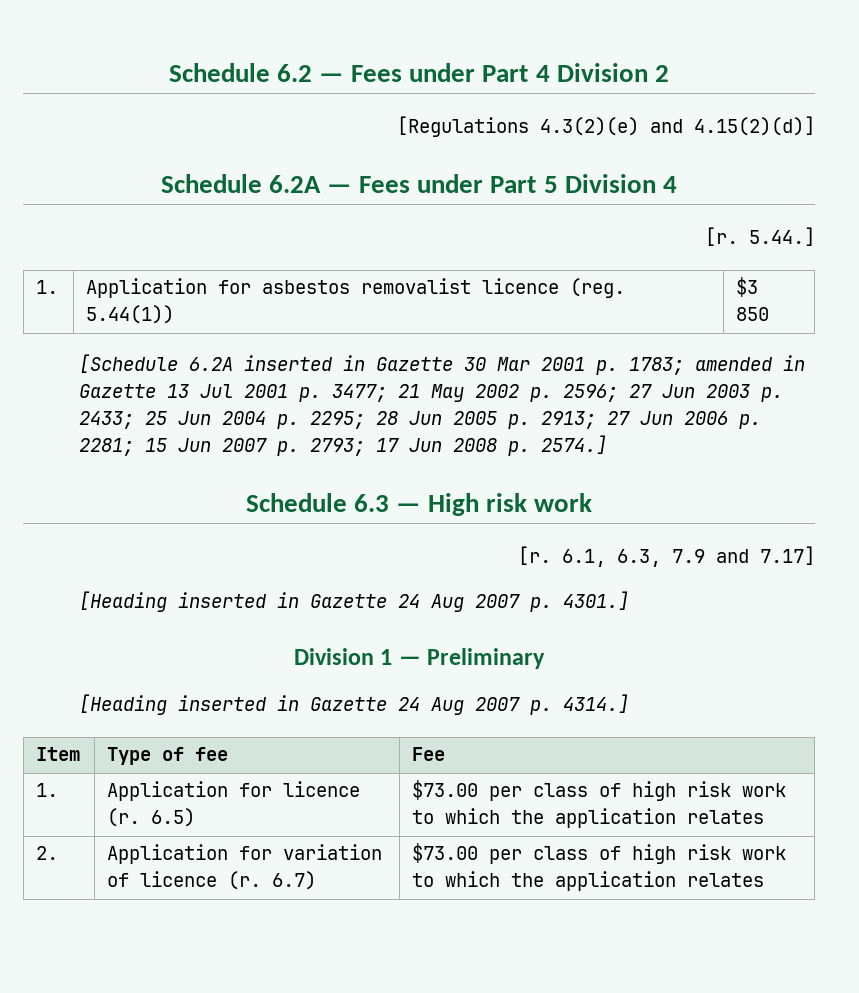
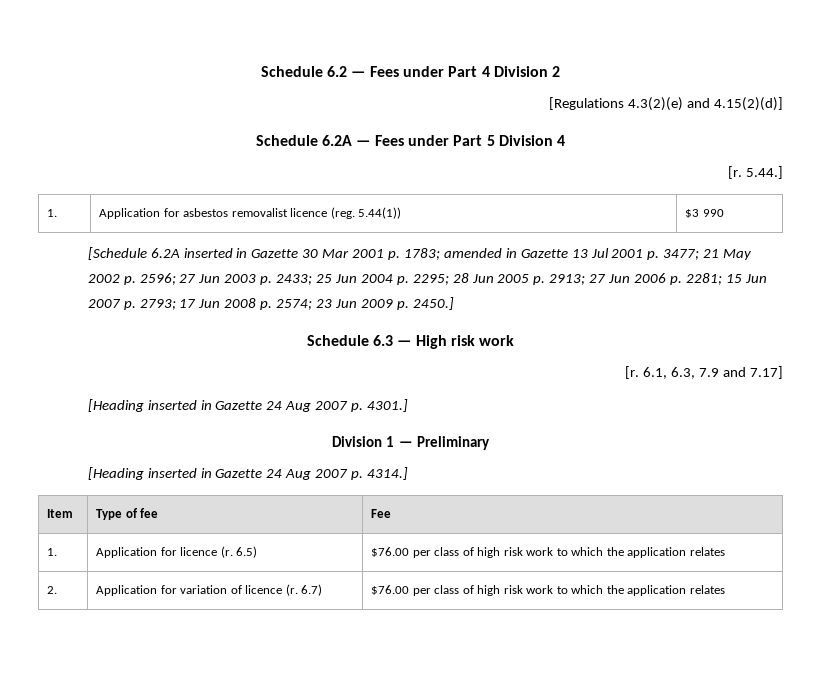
- 1. | Application for asbestos removalist licence (reg. 5.44(1)) | $3 850
+ 1. | Application for asbestos removalist licence (reg. 5.44(1)) | $3 990
- [Schedule 6.2A inserted in Gazette 30 Mar 2001 p. 1783; amended in Gazette 13 Jul 2001 p. 3477; 21 May 2002 p. 2596; 27 Jun 2003 p. 2433; 25 Jun 2004 p. 2295; 28 Jun 2005 p. 2913; 27 Jun 2006 p. 2281; 15 Jun 2007 p. 2793; 17 Jun 2008 p. 2574.]
+ [Schedule 6.2A inserted in Gazette 30 Mar 2001 p. 1783; amended in Gazette 13 Jul 2001 p. 3477; 21 May 2002 p. 2596; 27 Jun 2003 p. 2433; 25 Jun 2004 p. 2295; 28 Jun 2005 p. 2913; 27 Jun 2006 p. 2281; 15 Jun 2007 p. 2793; 17 Jun 2008 p. 2574; 23 Jun 2009 p. 2450.]
- 1. | Application for licence (r. 6.5) | $73.00 per class of high risk work to which the application relates
+ 1. | Application for licence (r. 6.5) | $76.00 per class of high risk work to which the application relates
- 2. | Application for variation of licence (r. 6.7) | $73.00 per class of high risk work to which the application relates
+ 2. | Application for variation of licence (r. 6.7) | $76.00 per class of high risk work to which the application relates

